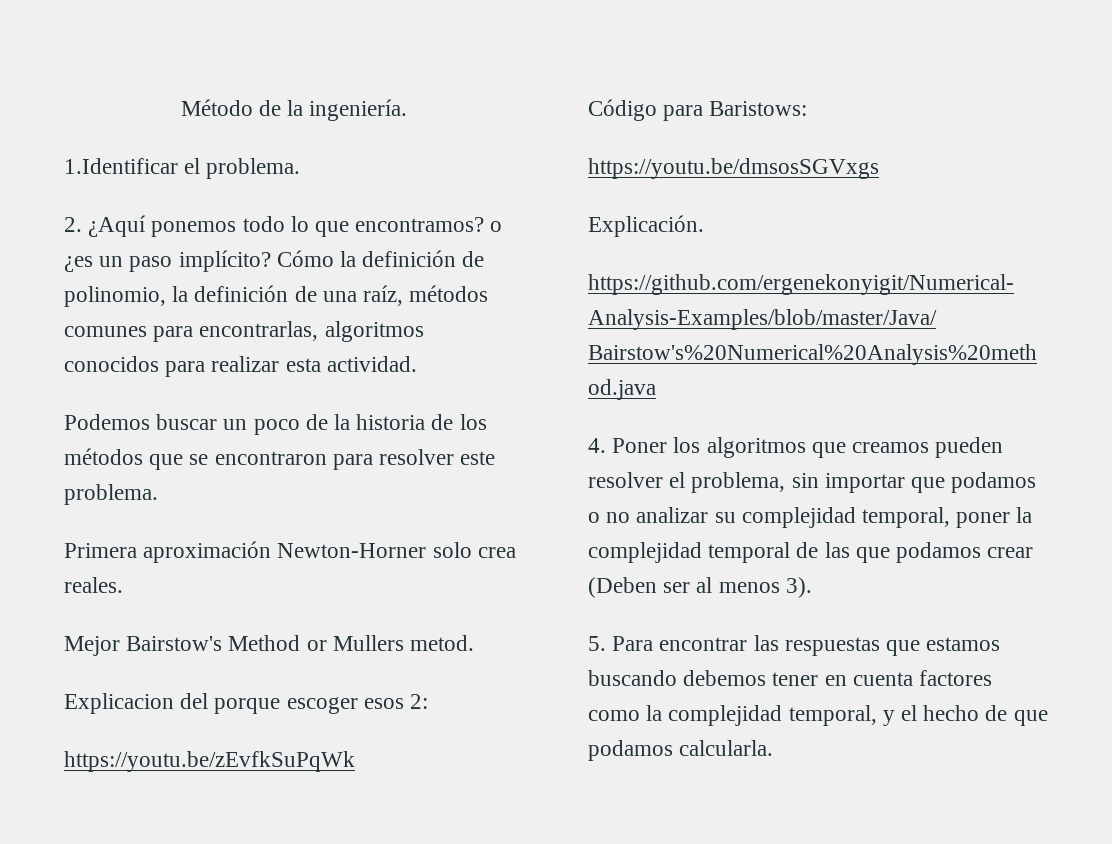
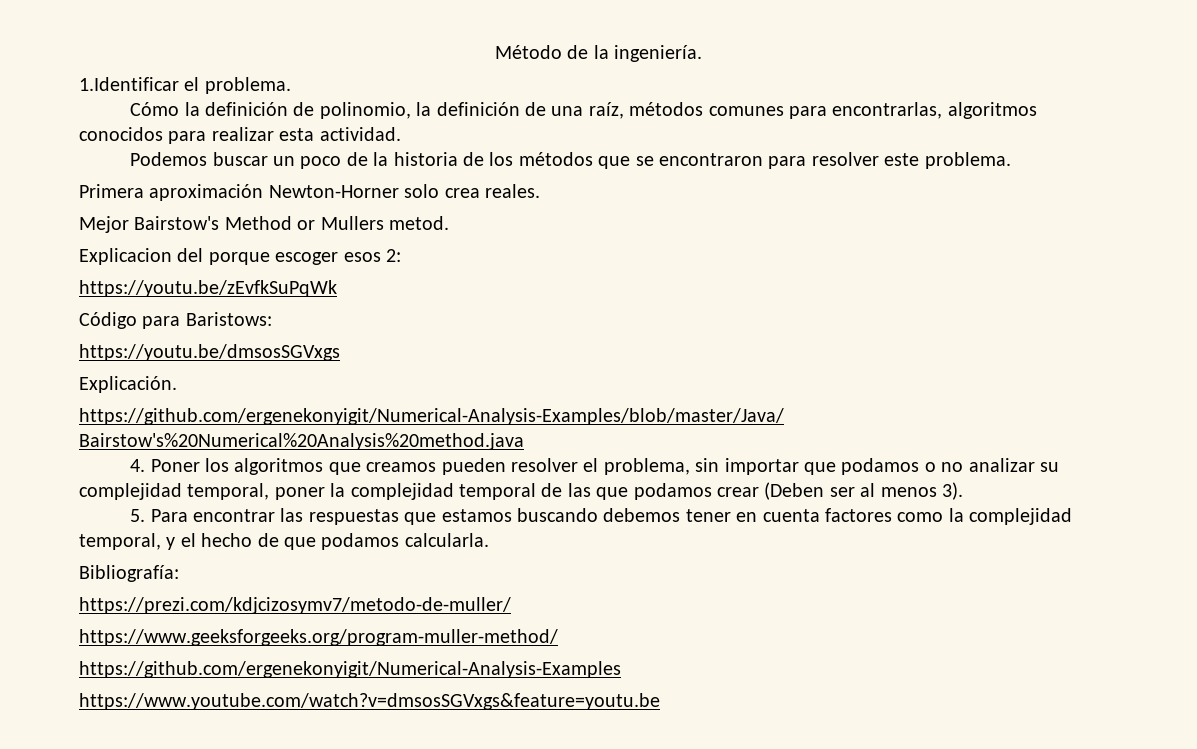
- 2. ¿Aquí ponemos todo lo que encontramos? o ¿es un paso implícito?
+ Bibliografía:
+ https://prezi.com/kdjcizosymv7/metodo-de-muller/
+ https://www.geeksforgeeks.org/program-muller-method/
+ https://github.com/ergenekonyigit/Numerical-Analysis-Examples
+ https://www.youtube.com/watch?v=dmsosSGVxgs&feature=youtu.be

